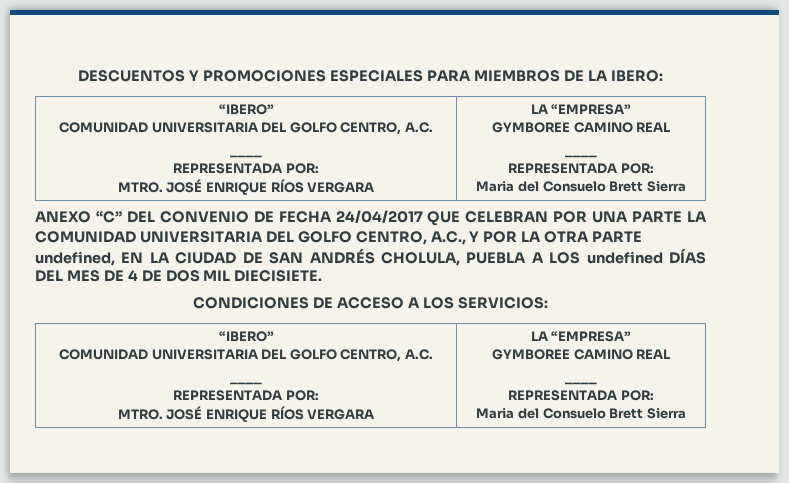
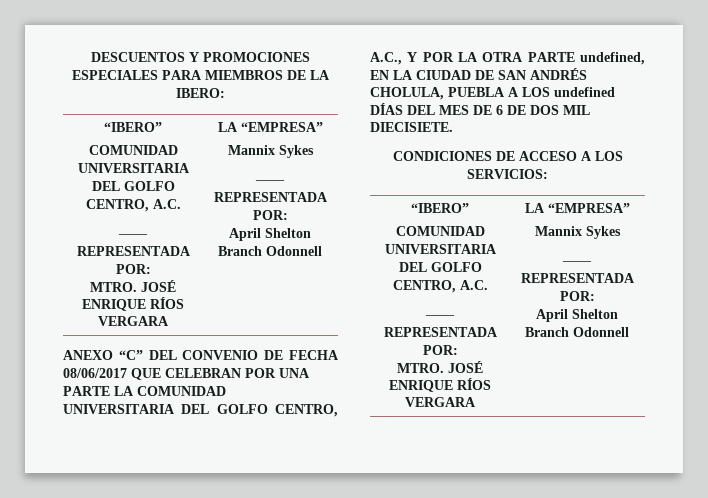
  DESCUENTOS Y PROMOCIONES ESPECIALES PARA MIEMBROS DE LA IBERO:
  “IBERO”
  COMUNIDAD UNIVERSITARIA DEL GOLFO CENTRO, A.C.
  ____
  REPRESENTADA POR:
  MTRO. JOSÉ ENRIQUE RÍOS VERGARA | LA “EMPRESA”
- GYMBOREE CAMINO REAL
+ Mannix Sykes
  ____
  REPRESENTADA POR:
- Maria del Consuelo Brett Sierra
+ April Shelton Branch Odonnell
- ANEXO “C” DEL CONVENIO DE FECHA 24/04/2017 QUE CELEBRAN POR UNA PARTE LA COMUNIDAD UNIVERSITARIA DEL GOLFO CENTRO, A.C., Y POR LA OTRA PARTE undefined, EN LA CIUDAD DE SAN ANDRÉS CHOLULA, PUEBLA A LOS undefined DÍAS DEL MES DE 4 DE DOS MIL DIECISIETE.
+ ANEXO “C” DEL CONVENIO DE FECHA 08/06/2017 QUE CELEBRAN POR UNA PARTE LA COMUNIDAD UNIVERSITARIA DEL GOLFO CENTRO, A.C., Y POR LA OTRA PARTE undefined, EN LA CIUDAD DE SAN ANDRÉS CHOLULA, PUEBLA A LOS undefined DÍAS DEL MES DE 6 DE DOS MIL DIECISIETE.
  CONDICIONES DE ACCESO A LOS SERVICIOS:
  “IBERO”
  COMUNIDAD UNIVERSITARIA DEL GOLFO CENTRO, A.C.
  ____
  REPRESENTADA POR:
  MTRO. JOSÉ ENRIQUE RÍOS VERGARA | LA “EMPRESA”
- GYMBOREE CAMINO REAL
+ Mannix Sykes
  ____
  REPRESENTADA POR:
- Maria del Consuelo Brett Sierra
+ April Shelton Branch Odonnell

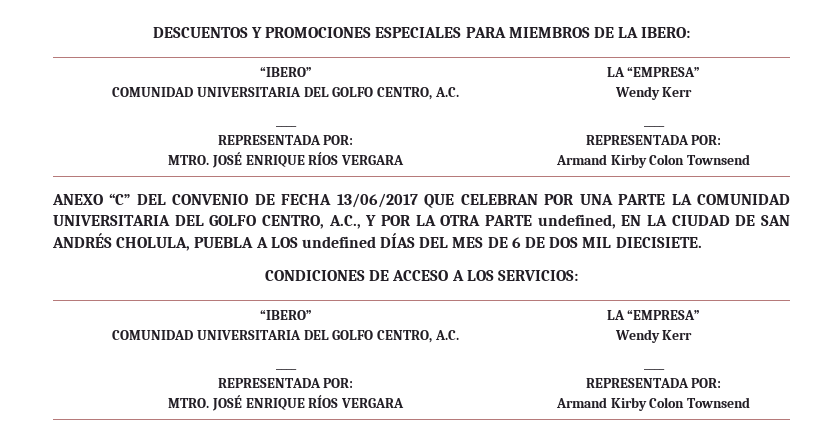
  DESCUENTOS Y PROMOCIONES ESPECIALES PARA MIEMBROS DE LA IBERO:
  “IBERO”
  COMUNIDAD UNIVERSITARIA DEL GOLFO CENTRO, A.C.
  ____
  REPRESENTADA POR:
  MTRO. JOSÉ ENRIQUE RÍOS VERGARA | LA “EMPRESA”
- Mannix Sykes
+ Wendy Kerr
  ____
  REPRESENTADA POR:
- April Shelton Branch Odonnell
+ Armand Kirby Colon Townsend
- ANEXO “C” DEL CONVENIO DE FECHA 08/06/2017 QUE CELEBRAN POR UNA PARTE LA COMUNIDAD UNIVERSITARIA DEL GOLFO CENTRO, A.C., Y POR LA OTRA PARTE undefined, EN LA CIUDAD DE SAN ANDRÉS CHOLULA, PUEBLA A LOS undefined DÍAS DEL MES DE 6 DE DOS MIL DIECISIETE.
+ ANEXO “C” DEL CONVENIO DE FECHA 13/06/2017 QUE CELEBRAN POR UNA PARTE LA COMUNIDAD UNIVERSITARIA DEL GOLFO CENTRO, A.C., Y POR LA OTRA PARTE undefined, EN LA CIUDAD DE SAN ANDRÉS CHOLULA, PUEBLA A LOS undefined DÍAS DEL MES DE 6 DE DOS MIL DIECISIETE.
  CONDICIONES DE ACCESO A LOS SERVICIOS:
  “IBERO”
  COMUNIDAD UNIVERSITARIA DEL GOLFO CENTRO, A.C.
  ____
  REPRESENTADA POR:
  MTRO. JOSÉ ENRIQUE RÍOS VERGARA | LA “EMPRESA”
- Mannix Sykes
+ Wendy Kerr
  ____
  REPRESENTADA POR:
- April Shelton Branch Odonnell
+ Armand Kirby Colon Townsend

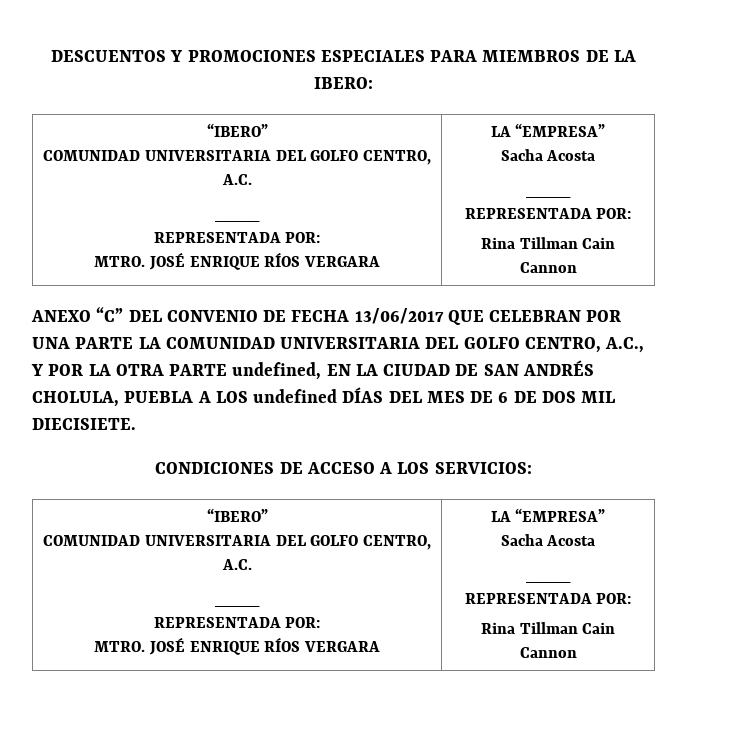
  DESCUENTOS Y PROMOCIONES ESPECIALES PARA MIEMBROS DE LA IBERO:
  “IBERO”
  COMUNIDAD UNIVERSITARIA DEL GOLFO CENTRO, A.C.
  ____
  REPRESENTADA POR:
  MTRO. JOSÉ ENRIQUE RÍOS VERGARA | LA “EMPRESA”
- Wendy Kerr
+ Sacha Acosta
  ____
  REPRESENTADA POR:
- Armand Kirby Colon Townsend
+ Rina Tillman Cain Cannon
  CONDICIONES DE ACCESO A LOS SERVICIOS:
  “IBERO”
  COMUNIDAD UNIVERSITARIA DEL GOLFO CENTRO, A.C.
  ____
  REPRESENTADA POR:
  MTRO. JOSÉ ENRIQUE RÍOS VERGARA | LA “EMPRESA”
- Wendy Kerr
+ Sacha Acosta
  ____
  REPRESENTADA POR:
- Armand Kirby Colon Townsend
+ Rina Tillman Cain Cannon

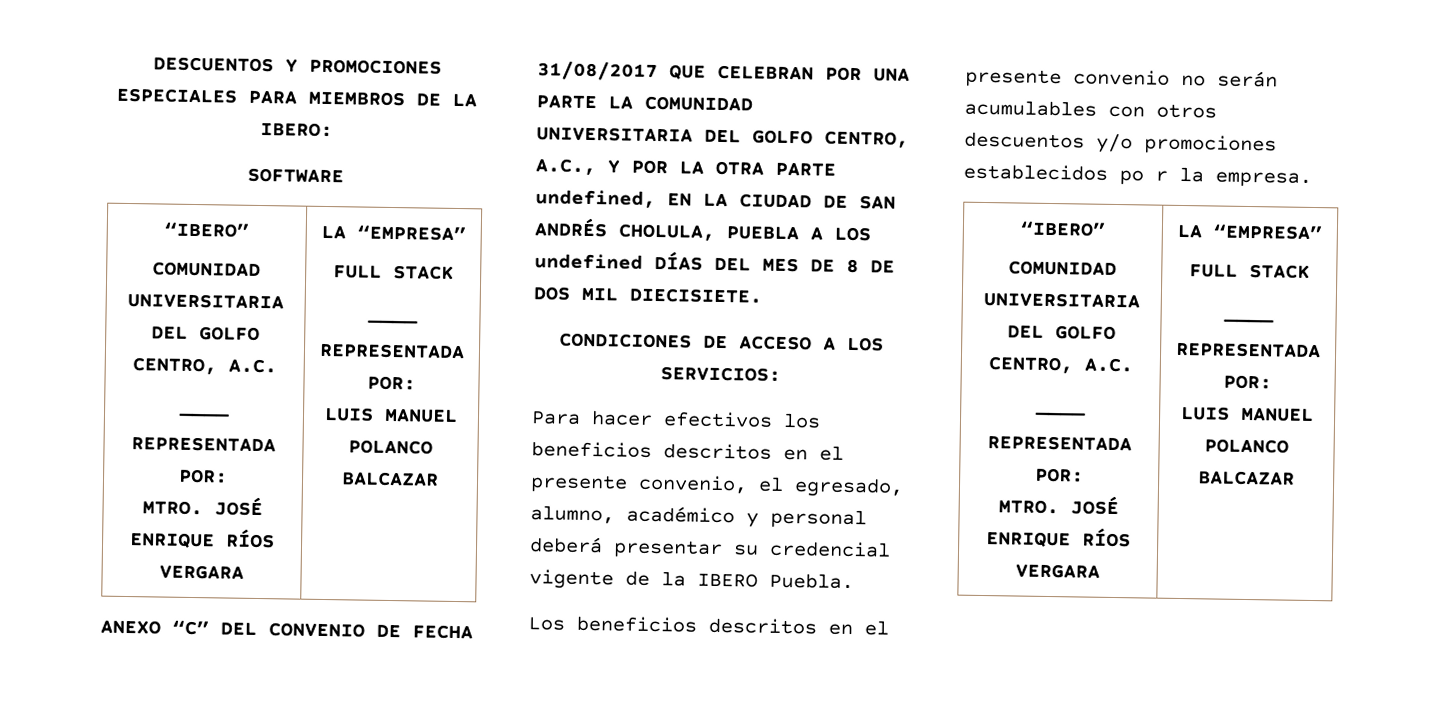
  DESCUENTOS Y PROMOCIONES ESPECIALES PARA MIEMBROS DE LA IBERO:
+ SOFTWARE
  “IBERO”
  COMUNIDAD UNIVERSITARIA DEL GOLFO CENTRO, A.C.
  ____
  REPRESENTADA POR:
  MTRO. JOSÉ ENRIQUE RÍOS VERGARA | LA “EMPRESA”
- Sacha Acosta
+ FULL STACK
  ____
  REPRESENTADA POR:
- Rina Tillman Cain Cannon
+ LUIS MANUEL POLANCO BALCAZAR
- ANEXO “C” DEL CONVENIO DE FECHA 13/06/2017 QUE CELEBRAN POR UNA PARTE LA COMUNIDAD UNIVERSITARIA DEL GOLFO CENTRO, A.C., Y POR LA OTRA PARTE undefined, EN LA CIUDAD DE SAN ANDRÉS CHOLULA, PUEBLA A LOS undefined DÍAS DEL MES DE 6 DE DOS MIL DIECISIETE.
+ ANEXO “C” DEL CONVENIO DE FECHA 31/08/2017 QUE CELEBRAN POR UNA PARTE LA COMUNIDAD UNIVERSITARIA DEL GOLFO CENTRO, A.C., Y POR LA OTRA PARTE undefined, EN LA CIUDAD DE SAN ANDRÉS CHOLULA, PUEBLA A LOS undefined DÍAS DEL MES DE 8 DE DOS MIL DIECISIETE.
  CONDICIONES DE ACCESO A LOS SERVICIOS:
+ Para hacer efectivos los beneficios descritos en el presente convenio, el egresado, alumno, académico y personal deberá presentar su credencial vigente de la IBERO Puebla.
+ Los beneficios descritos en el presente convenio no serán acumulables con otros descuentos y/o promociones establecidos po r la empresa.
  “IBERO”
  COMUNIDAD UNIVERSITARIA DEL GOLFO CENTRO, A.C.
  ____
  REPRESENTADA POR:
  MTRO. JOSÉ ENRIQUE RÍOS VERGARA | LA “EMPRESA”
- Sacha Acosta
+ FULL STACK
  ____
  REPRESENTADA POR:
- Rina Tillman Cain Cannon
+ LUIS MANUEL POLANCO BALCAZAR

